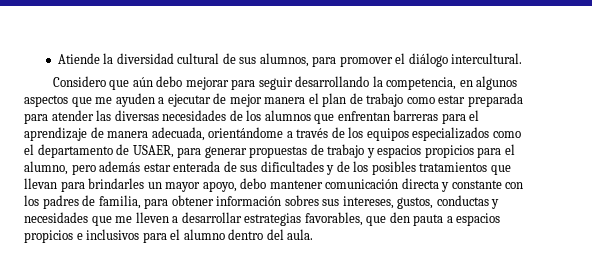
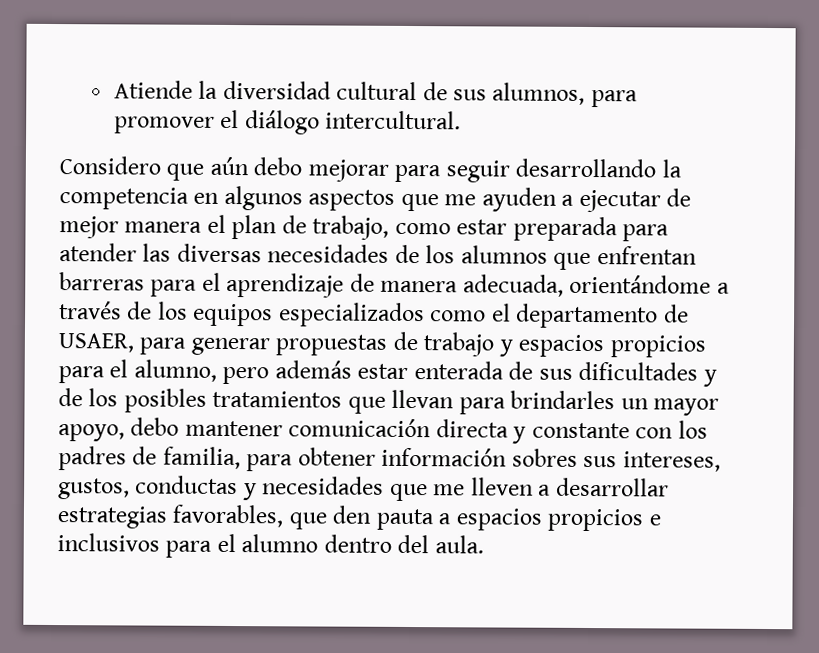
- Considero que aún debo mejorar para seguir desarrollando la competencia, en algunos aspectos que me ayuden a ejecutar de mejor manera el plan de trabajo como estar preparada para atender las diversas necesidades de los alumnos que enfrentan barreras para el aprendizaje de manera adecuada, orientándome a través de los equipos especializados como el departamento de USAER, para generar propuestas de trabajo y espacios propicios para el alumno, pero además estar enterada de sus dificultades y de los posibles tratamientos que llevan para brindarles un mayor apoyo, debo mantener comunicación directa y constante con los padres de familia, para obtener información sobres sus intereses, gustos, conductas y necesidades que me lleven a desarrollar estrategias favorables, que den pauta a espacios propicios e inclusivos para el alumno dentro del aula.
+ Considero que aún debo mejorar para seguir desarrollando la competencia en algunos aspectos que me ayuden a ejecutar de mejor manera el plan de trabajo, como estar preparada para atender las diversas necesidades de los alumnos que enfrentan barreras para el aprendizaje de manera adecuada, orientándome a través de los equipos especializados como el departamento de USAER, para generar propuestas de trabajo y espacios propicios para el alumno, pero además estar enterada de sus dificultades y de los posibles tratamientos que llevan para brindarles un mayor apoyo, debo mantener comunicación directa y constante con los padres de familia, para obtener información sobres sus intereses, gustos, conductas y necesidades que me lleven a desarrollar estrategias favorables, que den pauta a espacios propicios e inclusivos para el alumno dentro del aula.

